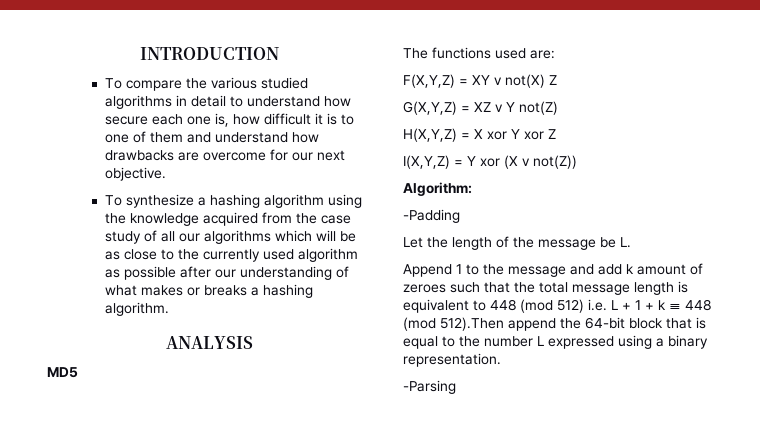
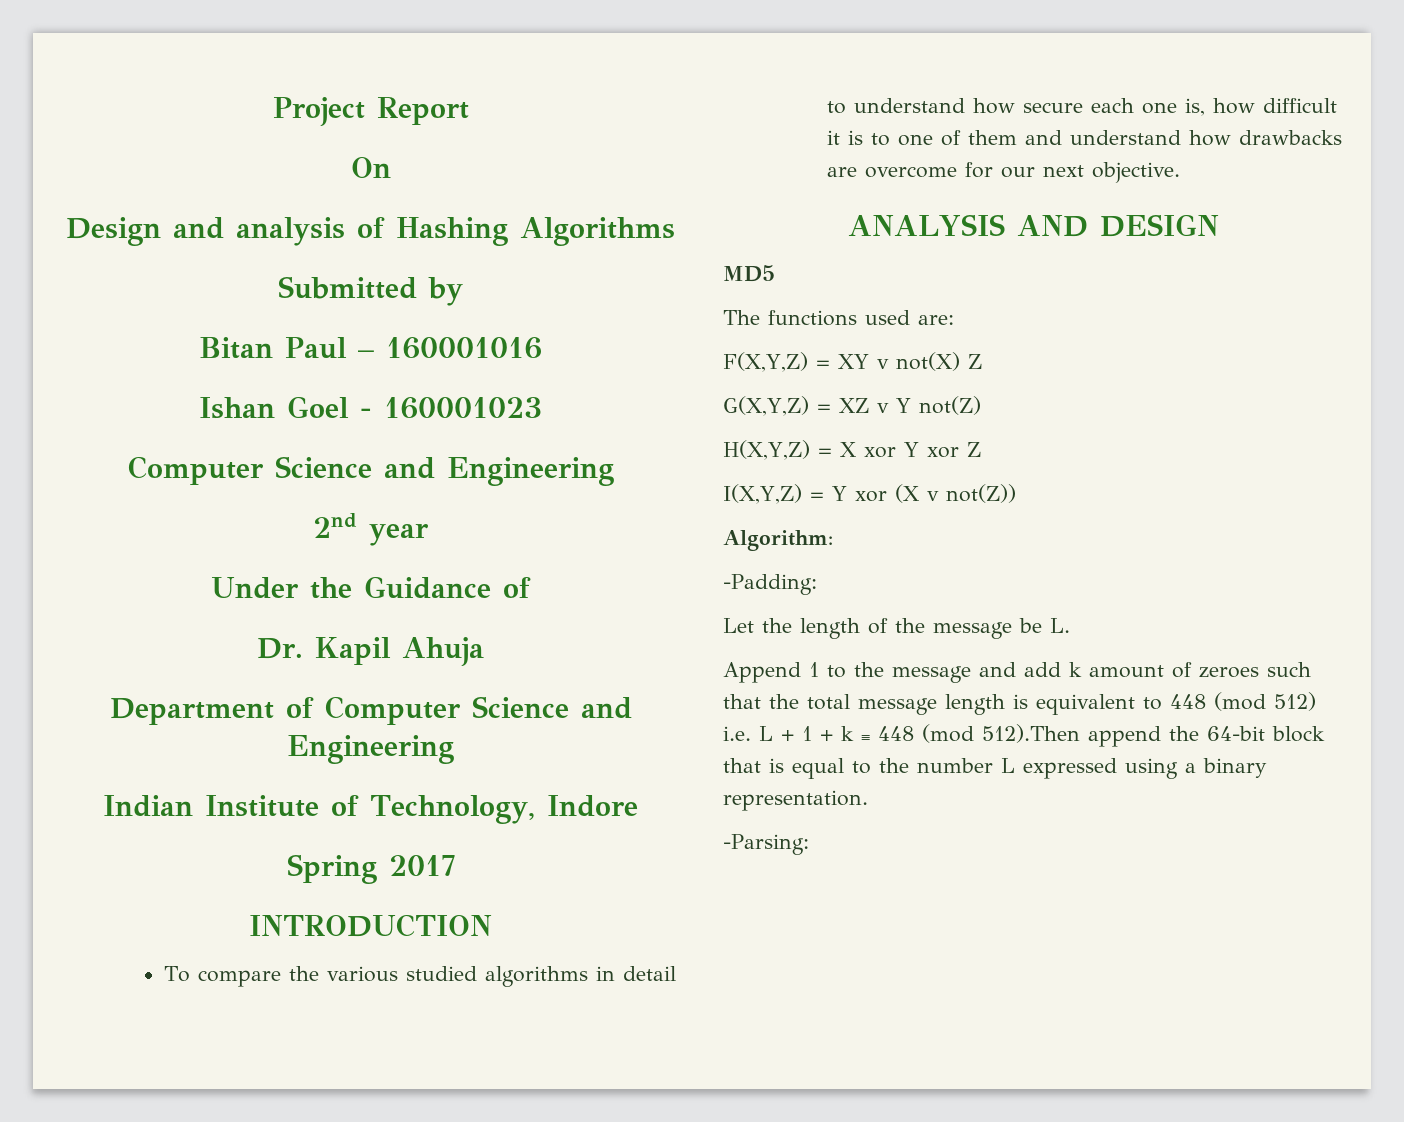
+ Project Report
+ On
+ Design and analysis of Hashing Algorithms
+ Submitted by
+ Bitan Paul – 160001016
+ Ishan Goel - 160001023
+ Computer Science and Engineering
+ 2nd year
+ Under the Guidance of
+ Dr. Kapil Ahuja
+ Department of Computer Science and Engineering
+ Indian Institute of Technology, Indore
+ Spring 2017
- To synthesize a hashing algorithm using the knowledge acquired from the case study of all our algorithms which will be as close to the currently used algorithm as possible after our understanding of what makes or breaks a hashing algorithm.
- ANALYSIS
+ ANALYSIS AND DESIGN
- -Padding
+ -Padding:
- -Parsing
+ -Parsing:

